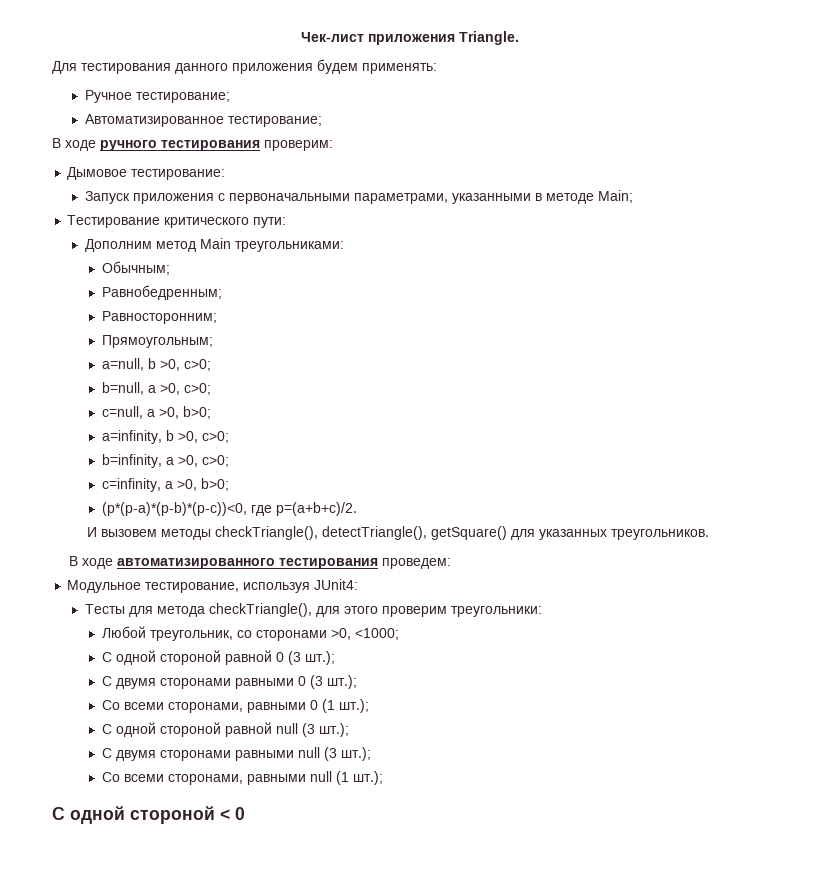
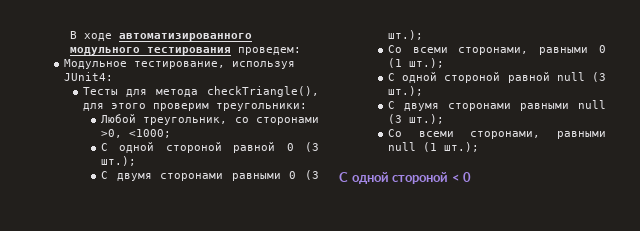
- Чек-лист приложения Triangle.
- Для тестирования данного приложения будем применять:
- Ручное тестирование;
- Автоматизированное тестирование;
- В ходе ручного тестирования проверим:
- Дымовое тестирование:
- Запуск приложения с первоначальными параметрами, указанными в методе Main;
- Тестирование критического пути:
- Дополним метод Main треугольниками:
- Обычным;
- Равнобедренным;
- Равносторонним;
- Прямоугольным;
- a=null, b >0, c>0;
- b=null, a >0, c>0;
- c=null, a >0, b>0;
- a=infinity, b >0, c>0;
- b=infinity, a >0, c>0;
- c=infinity, a >0, b>0;
- (p*(p-a)*(p-b)*(p-c))<0, где p=(a+b+c)/2.
- И вызовем методы checkTriangle(), detectTriangle(), getSquare() для указанных треугольников.
- В ходе автоматизированного тестирования проведем:
+ В ходе автоматизированного модульного тестирования проведем:

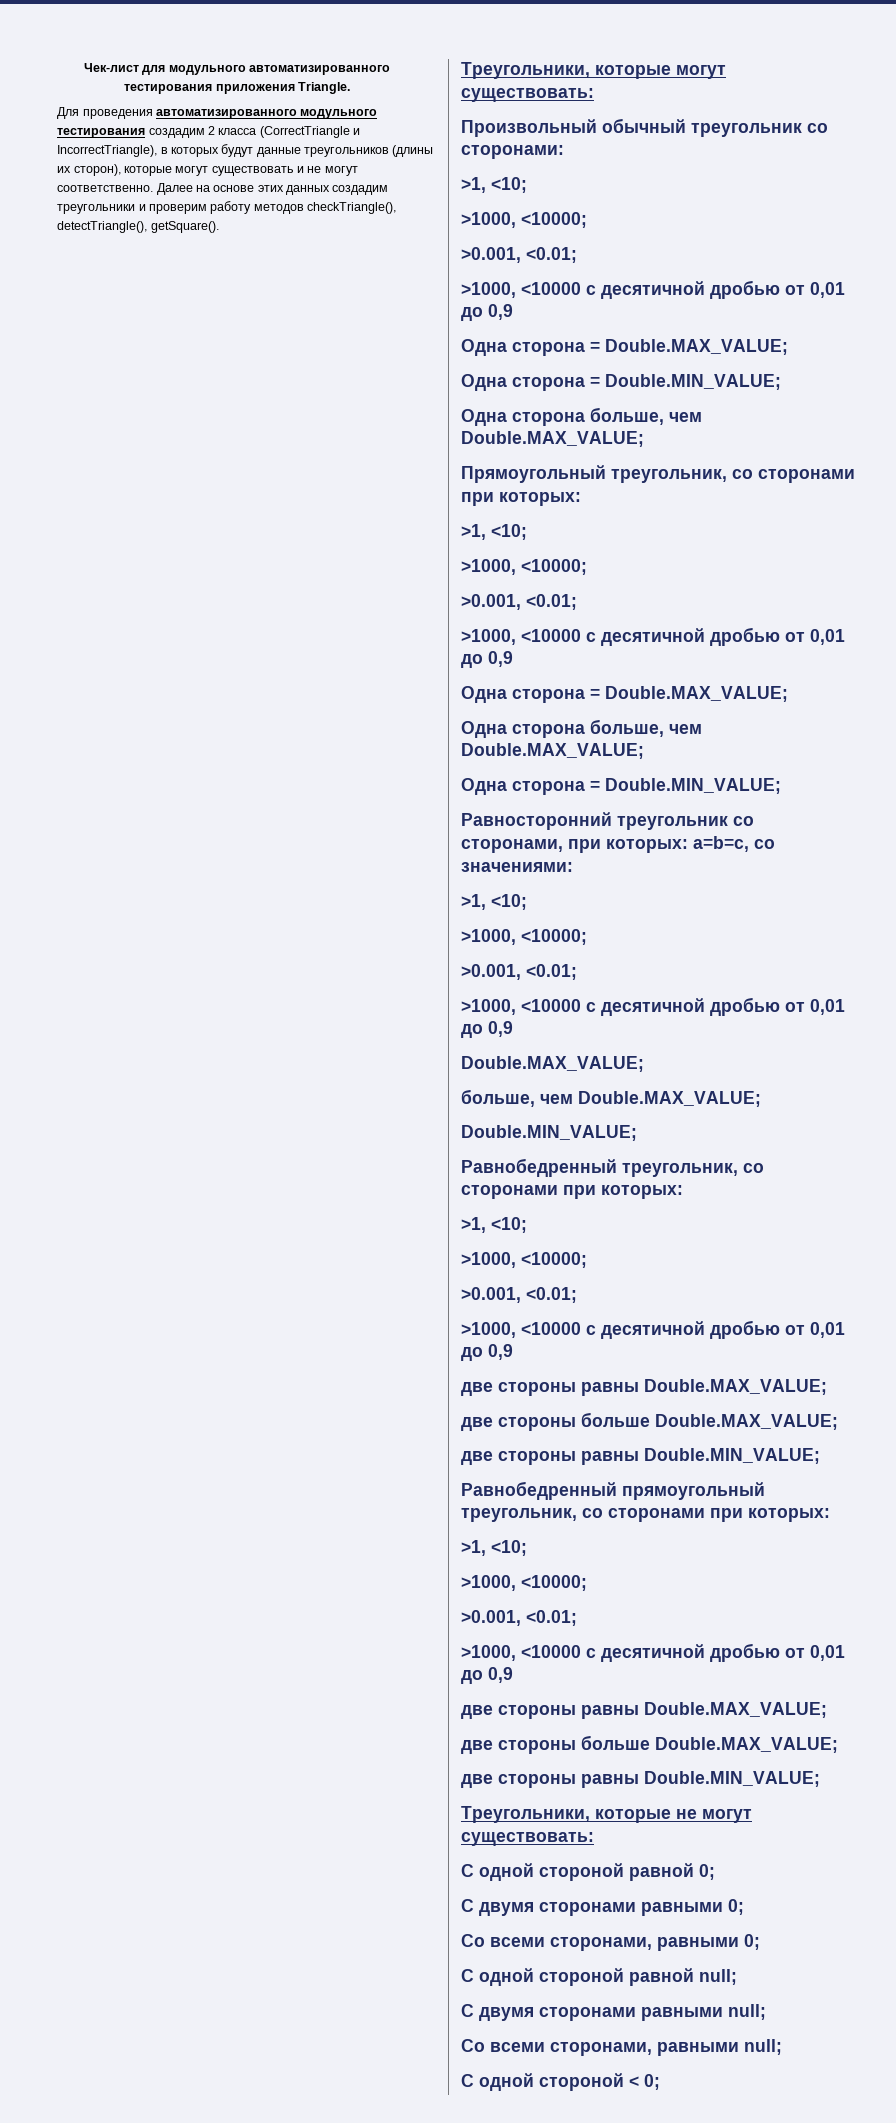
- В ходе автоматизированного модульного тестирования проведем:
- Модульное тестирование, используя JUnit4:
- Тесты для метода checkTriangle(), для этого проверим треугольники:
- Любой треугольник, со сторонами >0, <1000;
- С одной стороной равной 0 (3 шт.);
- С двумя сторонами равными 0 (3 шт.);
- Со всеми сторонами, равными 0 (1 шт.);
- С одной стороной равной null (3 шт.);
- С двумя сторонами равными null (3 шт.);
- Со всеми сторонами, равными null (1 шт.);
+ Чек-лист для модульного автоматизированного тестирования приложения Triangle.
+ Для проведения автоматизированного модульного тестирования создадим 2 класса (CorrectTriangle и IncorrectTriangle), в которых будут данные треугольников (длины их сторон), которые могут существовать и не могут соответственно. Далее на основе этих данных создадим треугольники и проверим работу методов checkTriangle(), detectTriangle(), getSquare().
+ Треугольники, которые могут существовать:
+ Произвольный обычный треугольник со сторонами:
+ >1, <10;
+ >1000, <10000;
+ >0.001, <0.01;
+ >1000, <10000 с десятичной дробью от 0,01 до 0,9
+ Одна сторона = Double.MAX_VALUE;
+ Одна сторона = Double.MIN_VALUE;
+ Одна сторона больше, чем Double.MAX_VALUE;
+ Прямоугольный треугольник, со сторонами при которых:
+ >1, <10;
+ >1000, <10000;
+ >0.001, <0.01;
+ >1000, <10000 с десятичной дробью от 0,01 до 0,9
+ Одна сторона = Double.MAX_VALUE;
+ Одна сторона больше, чем Double.MAX_VALUE;
+ Одна сторона = Double.MIN_VALUE;
+ Равносторонний треугольник со сторонами, при которых: a=b=c, со значениями:
+ >1, <10;
+ >1000, <10000;
+ >0.001, <0.01;
+ >1000, <10000 с десятичной дробью от 0,01 до 0,9
+ Double.MAX_VALUE;
+ больше, чем Double.MAX_VALUE;
+ Double.MIN_VALUE;
+ Равнобедренный треугольник, со сторонами при которых:
+ >1, <10;
+ >1000, <10000;
+ >0.001, <0.01;
+ >1000, <10000 с десятичной дробью от 0,01 до 0,9
+ две стороны равны Double.MAX_VALUE;
+ две стороны больше Double.MAX_VALUE;
+ две стороны равны Double.MIN_VALUE;
+ Равнобедренный прямоугольный треугольник, со сторонами при которых:
+ >1, <10;
+ >1000, <10000;
+ >0.001, <0.01;
+ >1000, <10000 с десятичной дробью от 0,01 до 0,9
+ две стороны равны Double.MAX_VALUE;
+ две стороны больше Double.MAX_VALUE;
+ две стороны равны Double.MIN_VALUE;
+ Треугольники, которые не могут существовать:
+ С одной стороной равной 0;
+ С двумя сторонами равными 0;
+ Со всеми сторонами, равными 0;
+ С одной стороной равной null;
+ С двумя сторонами равными null;
+ Со всеми сторонами, равными null;
- С одной стороной < 0
+ С одной стороной < 0;

